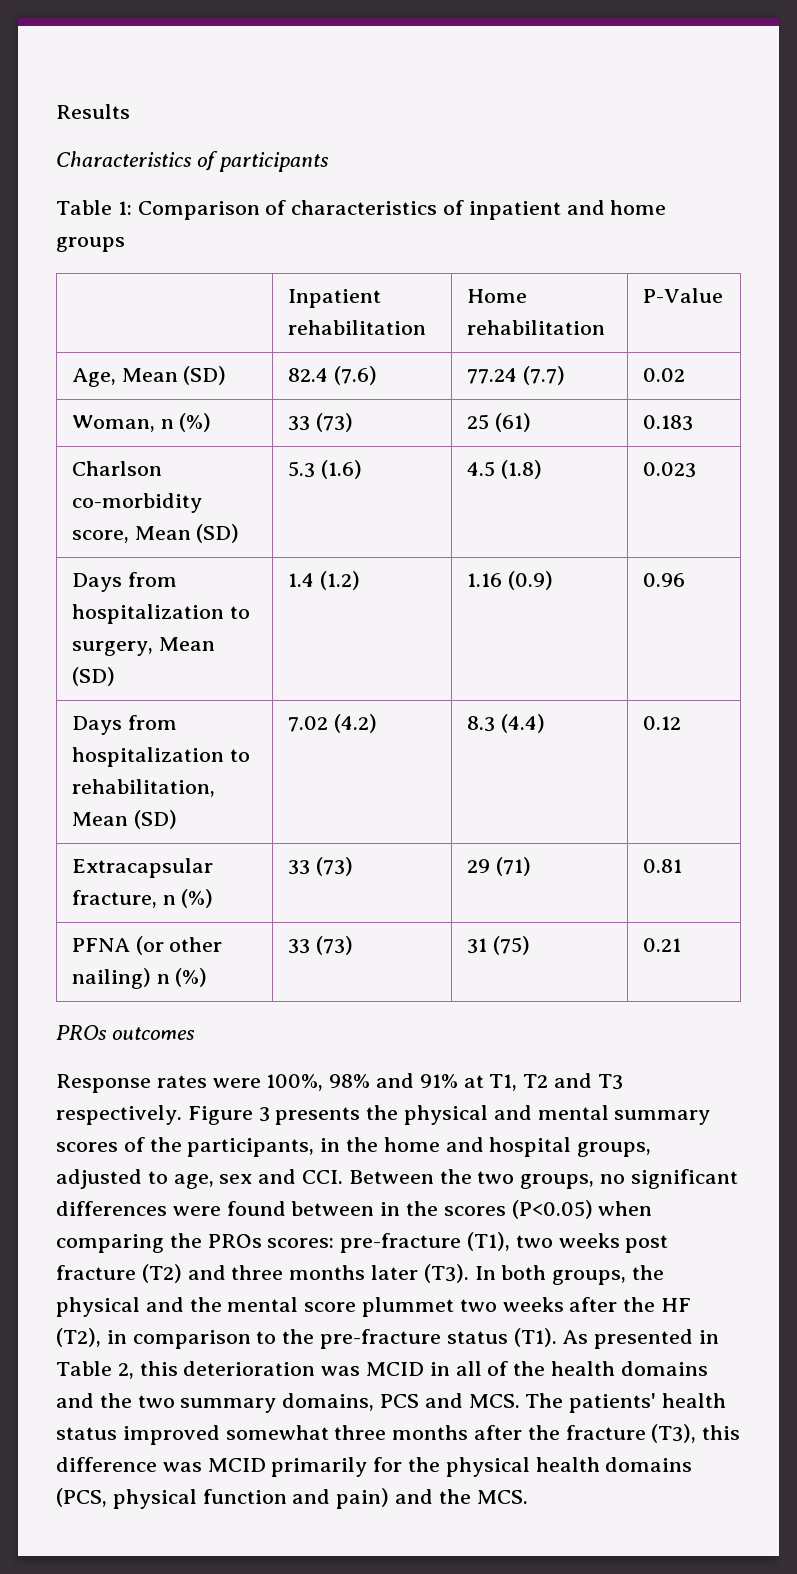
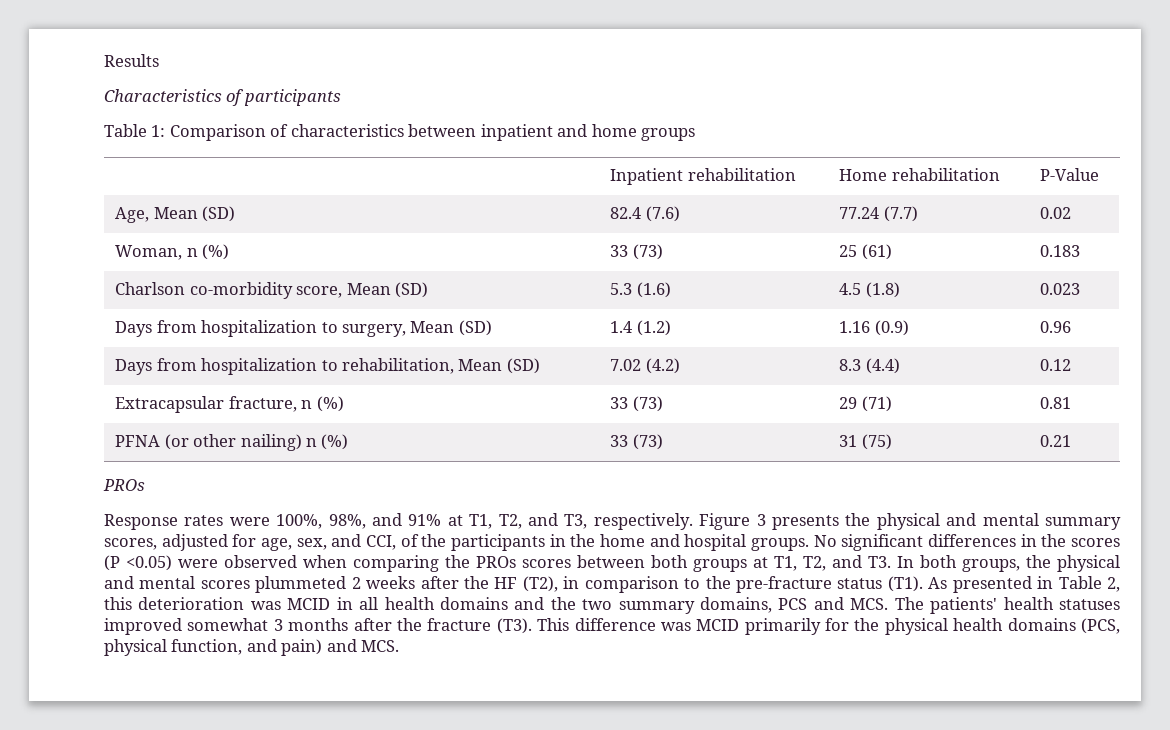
- Table 1: Comparison of characteristics of inpatient and home groups
+ Table 1: Comparison of characteristics between inpatient and home groups
  PFNA (or other nailing) n (%) | 33 (73) | 31 (75) | 0.21
- PROs outcomes
+ PROs
- Response rates were 100%, 98% and 91% at T1, T2 and T3 respectively.
+ Response rates were 100%, 98%, and 91% at T1, T2, and T3, respectively.
- Figure 3 presents the physical and mental summary scores of the participants, in the home and hospital groups, adjusted to age, sex and CCI. Between the two groups, no significant differences were found between in the scores (P<0.05) when comparing the PROs scores: pre-fracture (T1), two weeks post fracture (T2) and three months later (T3). In both groups, the physical and the mental score plummet two weeks after the HF (T2), in comparison to the pre-fracture status (T1). As presented in Table 2, this deterioration was MCID in all of the health domains and the two summary domains, PCS and MCS. The patients' health status improved somewhat three months after the fracture (T3), this difference was MCID primarily for the physical health domains (PCS, physical function and pain) and the MCS.
+ Figure 3 presents the physical and mental summary scores, adjusted for age, sex, and CCI, of the participants in the home and hospital groups. No significant differences in the scores (P <0.05) were observed when comparing the PROs scores between both groups at T1, T2, and T3. In both groups, the physical and mental scores plummeted 2 weeks after the HF (T2), in comparison to the pre-fracture status (T1). As presented in Table 2, this deterioration was MCID in all health domains and the two summary domains, PCS and MCS. The patients' health statuses improved somewhat 3 months after the fracture (T3). This difference was MCID primarily for the physical health domains (PCS, physical function, and pain) and MCS.

